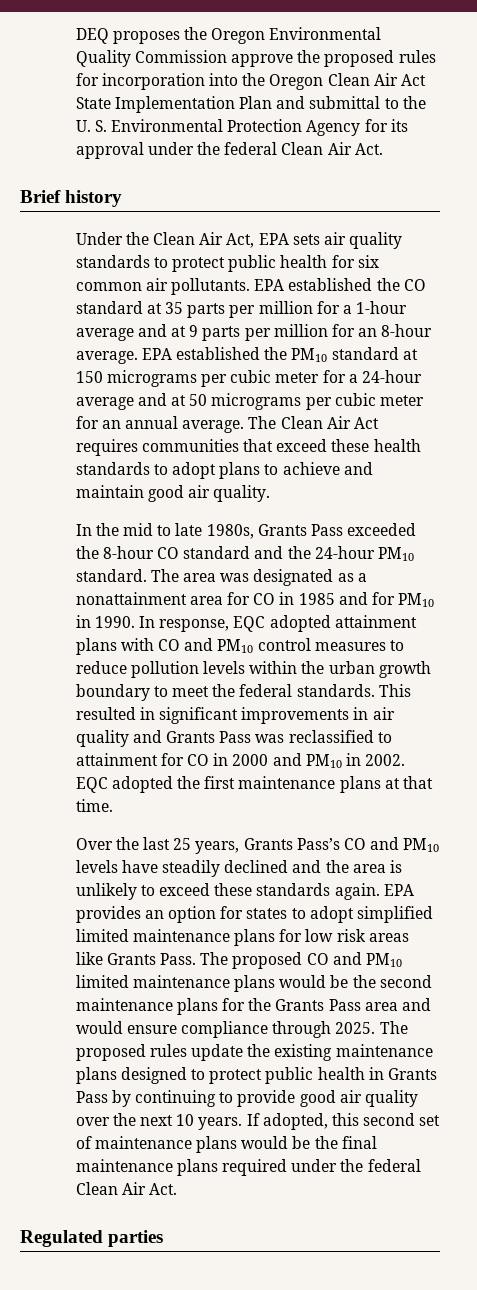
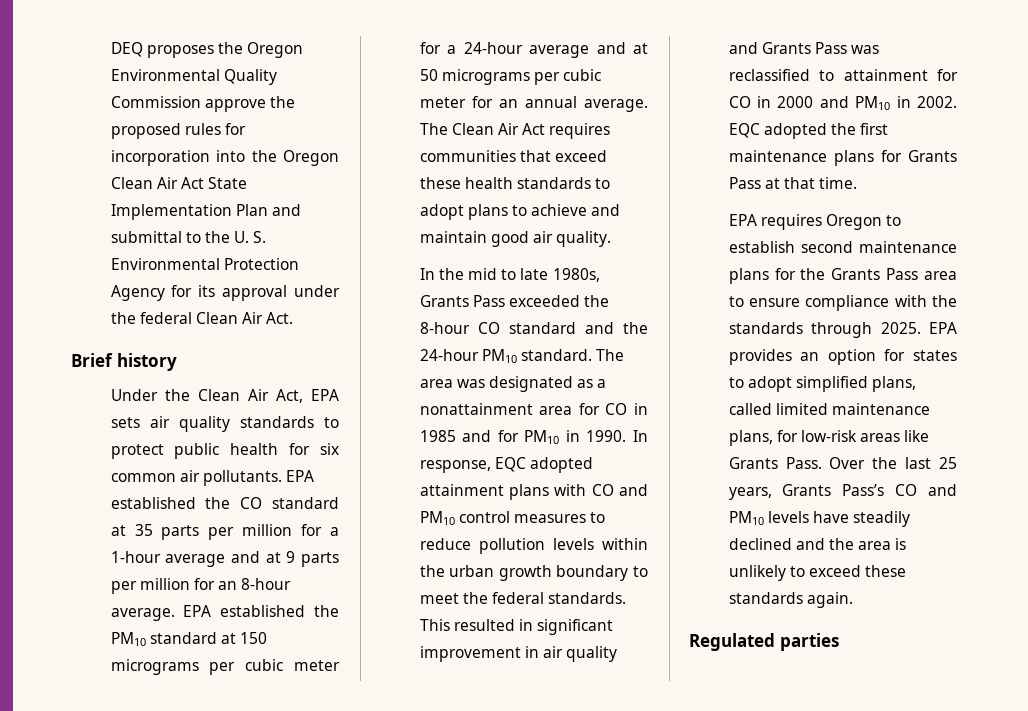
- This resulted in significant improvements in air quality and Grants Pass was reclassified to attainment for CO in 2000 and PM10 in 2002.
+ This resulted in significant improvement in air quality and Grants Pass was reclassified to attainment for CO in 2000 and PM10 in 2002.
- EQC adopted the first maintenance plans at that time.
+ EQC adopted the first maintenance plans for Grants Pass at that time.
+ EPA requires Oregon to establish second maintenance plans for the Grants Pass area to ensure compliance with the standards through 2025. EPA provides an option for states to adopt simplified plans, called limited maintenance plans, for low-risk areas like Grants Pass.
- EPA provides an option for states to adopt simplified limited maintenance plans for low risk areas like Grants Pass. The proposed CO and PM10 limited maintenance plans would be the second maintenance plans for the Grants Pass area and would ensure compliance through 2025. The proposed rules update the existing maintenance plans designed to protect public health in Grants Pass by continuing to provide good air quality over the next 10 years. If adopted, this second set of maintenance plans would be the final maintenance plans required under the federal Clean Air Act.

